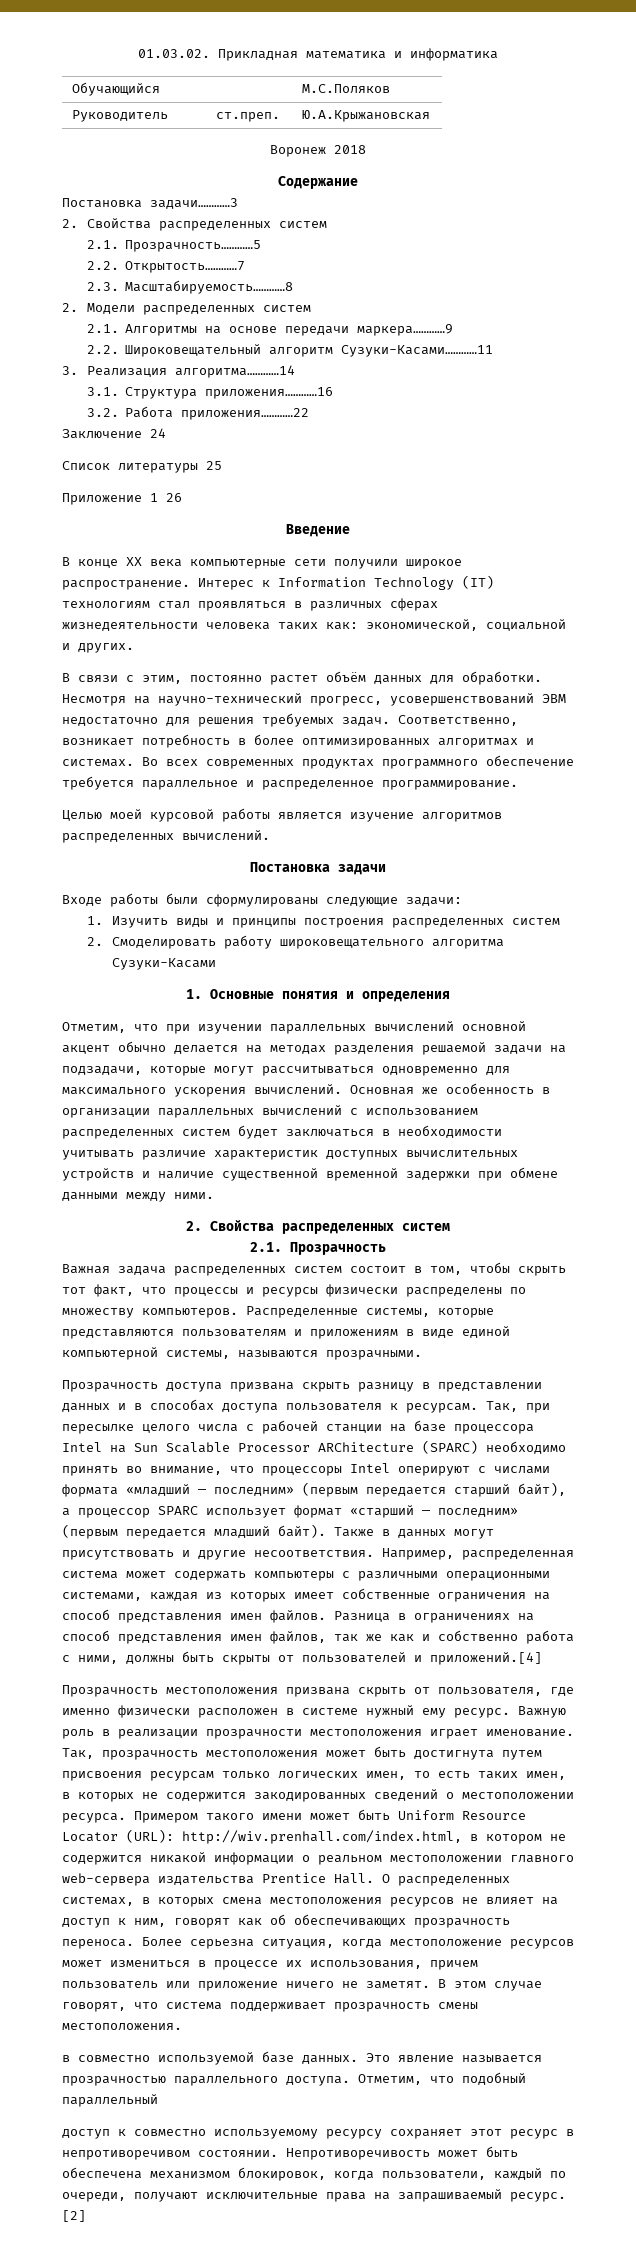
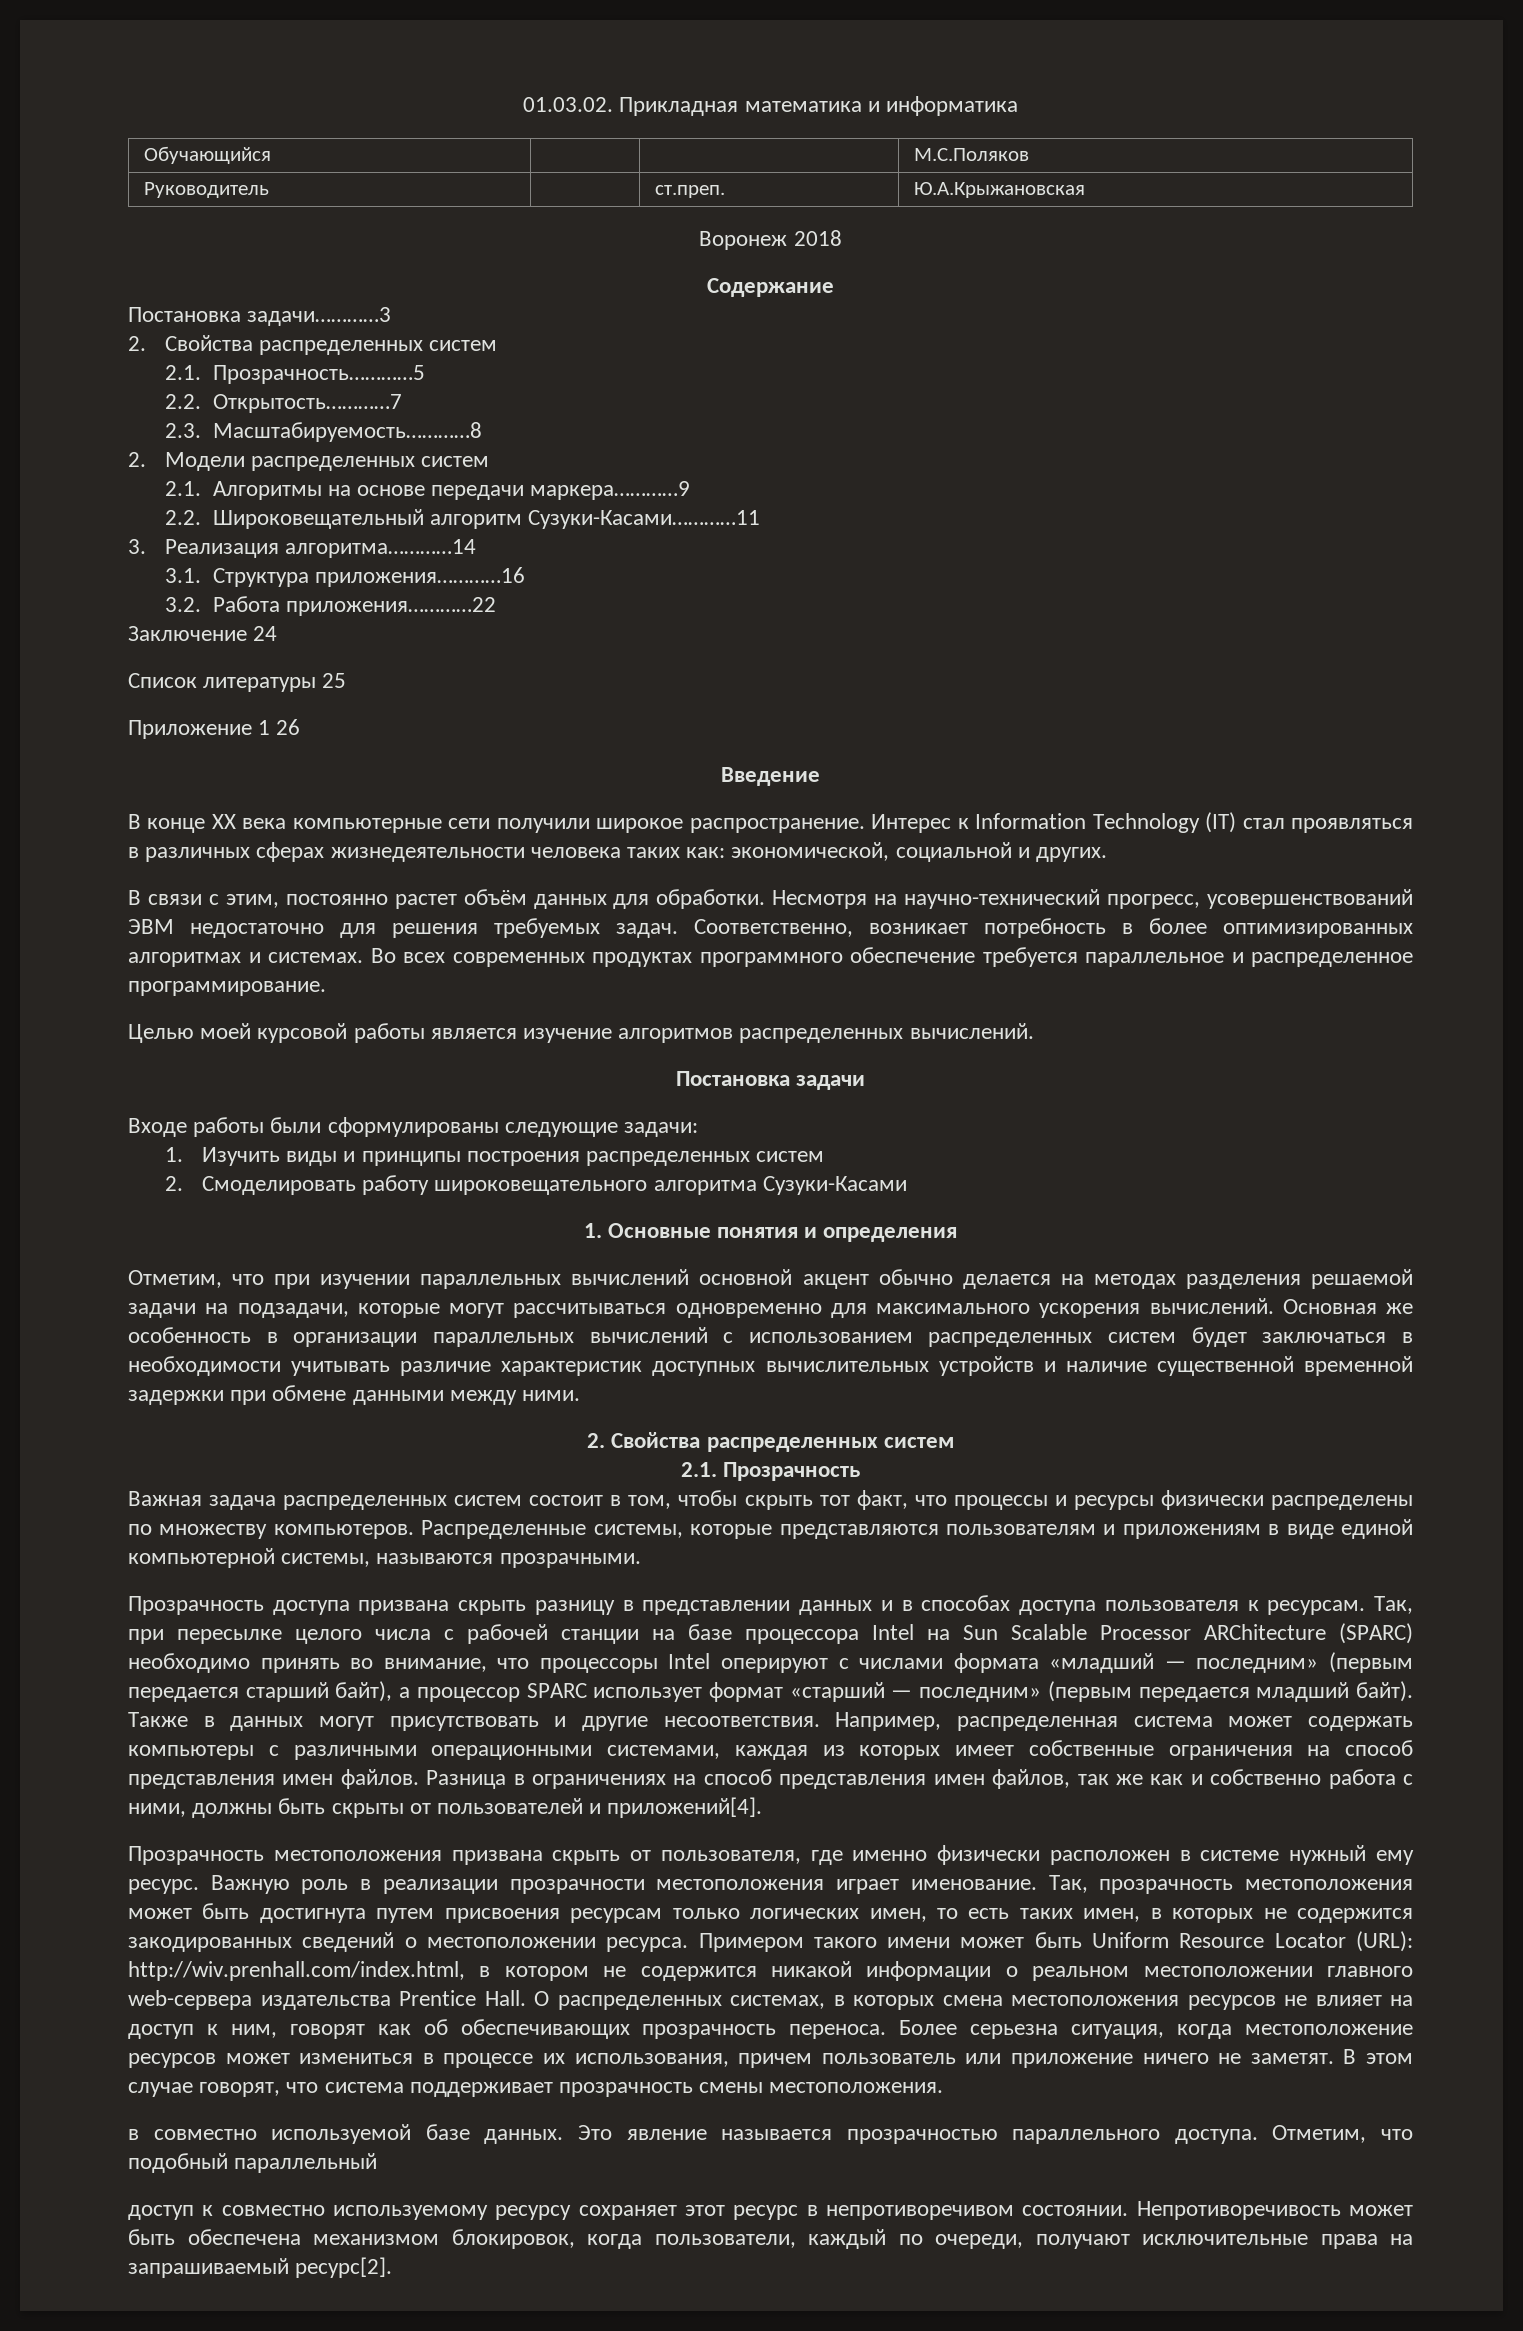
- Интерес к Information Technology (IT) технологиям стал проявляться в различных сферах жизнедеятельности человека таких как: экономической, социальной и других.
+ Интерес к Information Technology (IT) стал проявляться в различных сферах жизнедеятельности человека таких как: экономической, социальной и других.
- Разница в ограничениях на способ представления имен файлов, так же как и собственно работа с ними, должны быть скрыты от пользователей и приложений.[4]
+ Разница в ограничениях на способ представления имен файлов, так же как и собственно работа с ними, должны быть скрыты от пользователей и приложений[4].
- Непротиворечивость может быть обеспечена механизмом блокировок, когда пользователи, каждый по очереди, получают исключительные права на запрашиваемый ресурс. [2]
+ Непротиворечивость может быть обеспечена механизмом блокировок, когда пользователи, каждый по очереди, получают исключительные права на запрашиваемый ресурс[2].

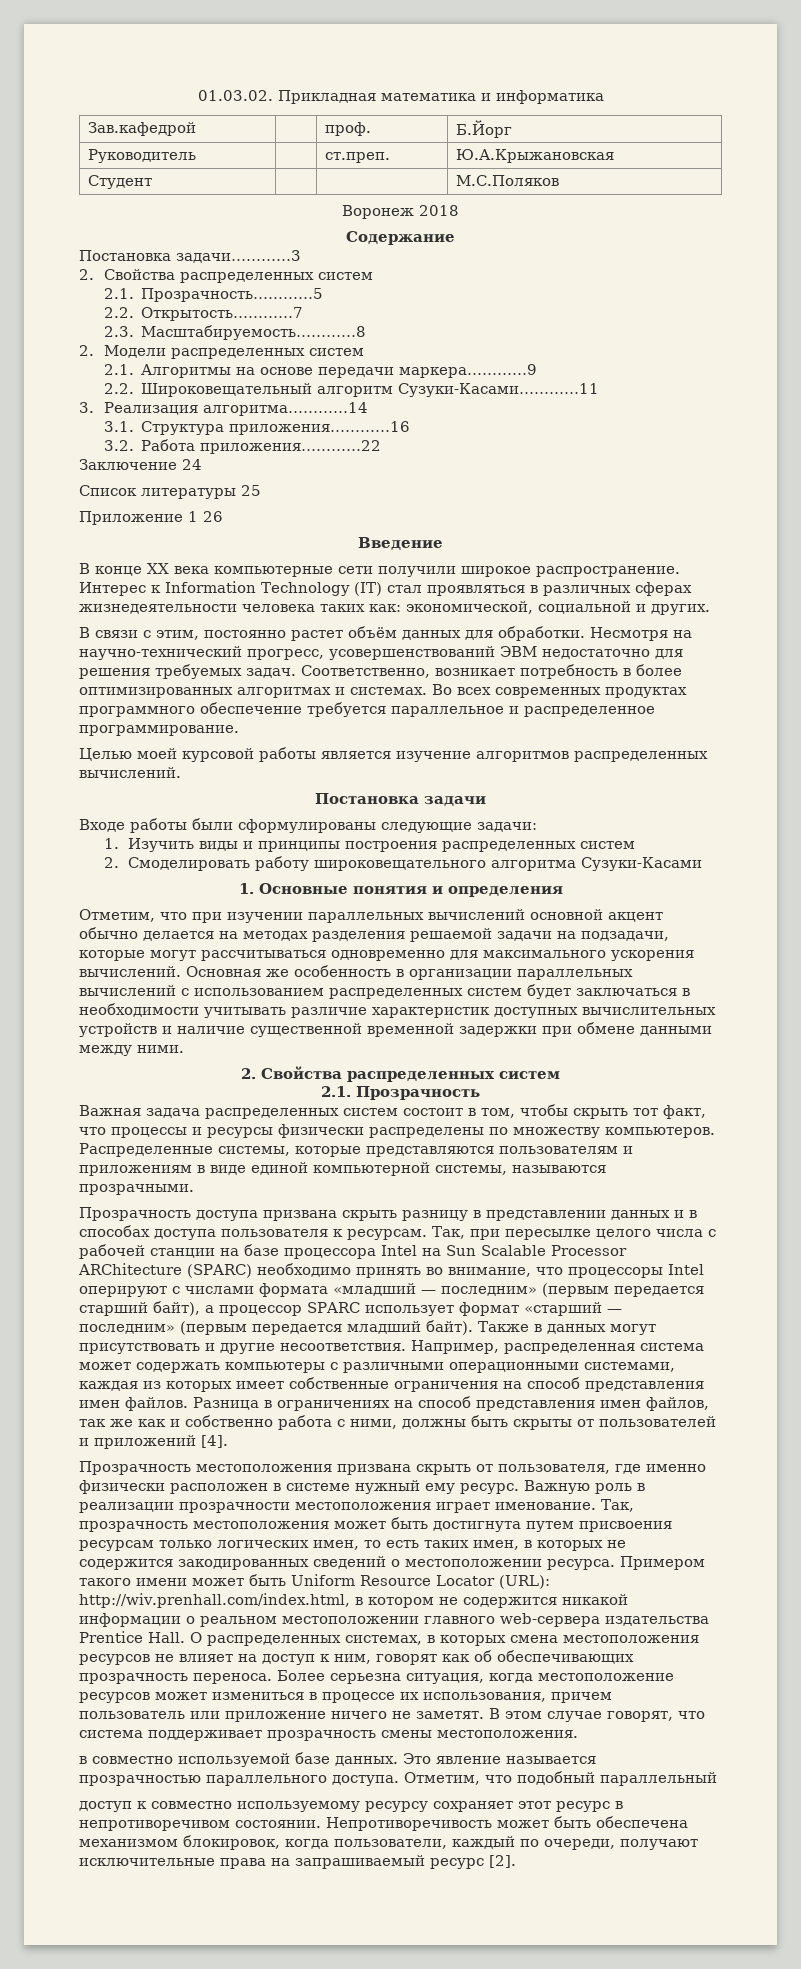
- Обучающийся | | | М.С.Поляков
+ Зав.кафедрой | | проф. | Б.Йорг
+ Студент | | | М.С.Поляков
- Разница в ограничениях на способ представления имен файлов, так же как и собственно работа с ними, должны быть скрыты от пользователей и приложений[4].
+ Разница в ограничениях на способ представления имен файлов, так же как и собственно работа с ними, должны быть скрыты от пользователей и приложений [4].
- Непротиворечивость может быть обеспечена механизмом блокировок, когда пользователи, каждый по очереди, получают исключительные права на запрашиваемый ресурс[2].
+ Непротиворечивость может быть обеспечена механизмом блокировок, когда пользователи, каждый по очереди, получают исключительные права на запрашиваемый ресурс [2].

